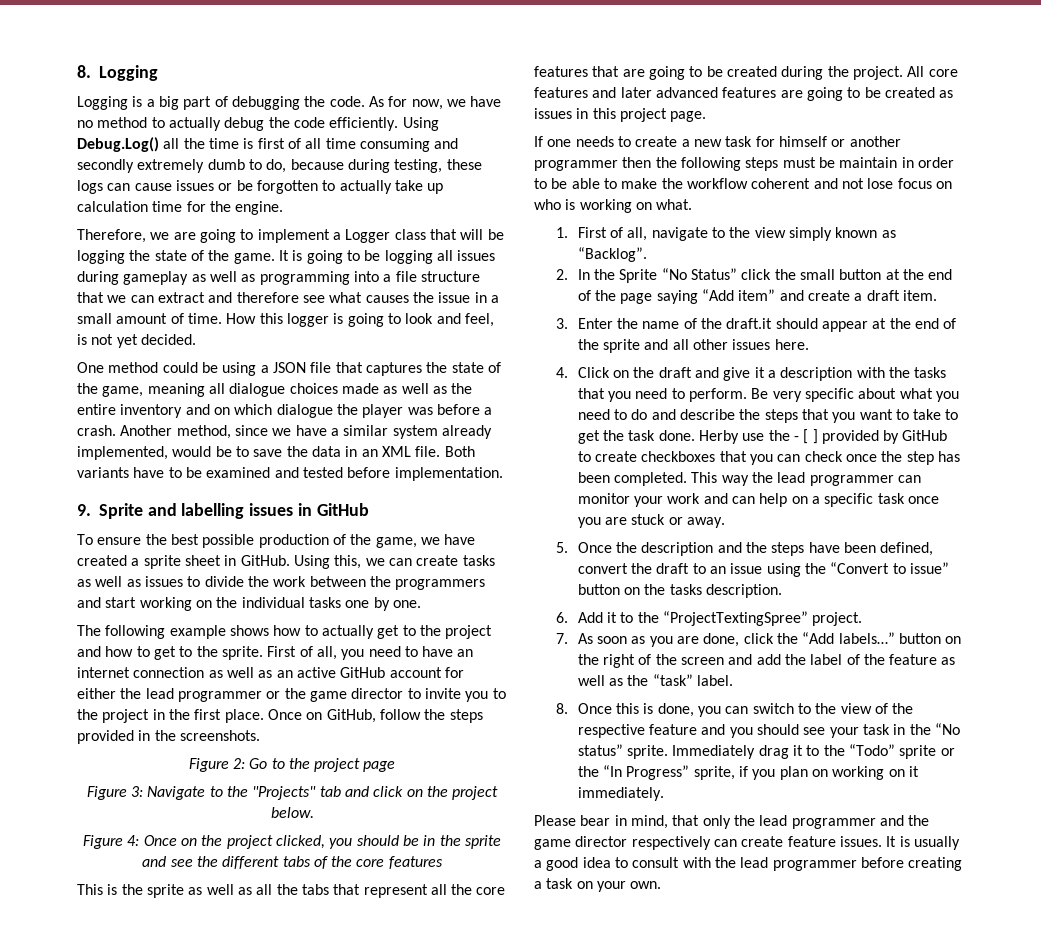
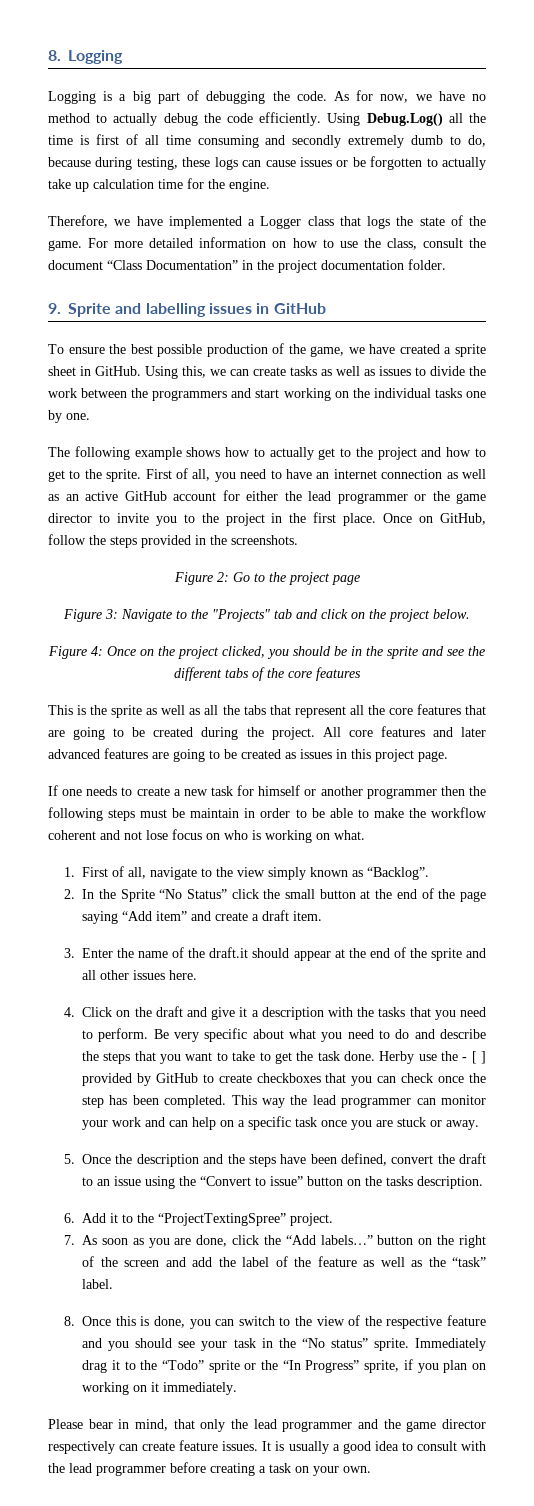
- Therefore, we are going to implement a Logger class that will be logging the state of the game.
+ Therefore, we have implemented a Logger class that logs the state of the game.
- It is going to be logging all issues during gameplay as well as programming into a file structure that we can extract and therefore see what causes the issue in a small amount of time. How this logger is going to look and feel, is not yet decided.
- One method could be using a JSON file that captures the state of the game, meaning all dialogue choices made as well as the entire inventory and on which dialogue the player was before a crash. Another method, since we have a similar system already implemented, would be to save the data in an XML file. Both variants have to be examined and tested before implementation.
+ For more detailed information on how to use the class, consult the document “Class Documentation” in the project documentation folder.

